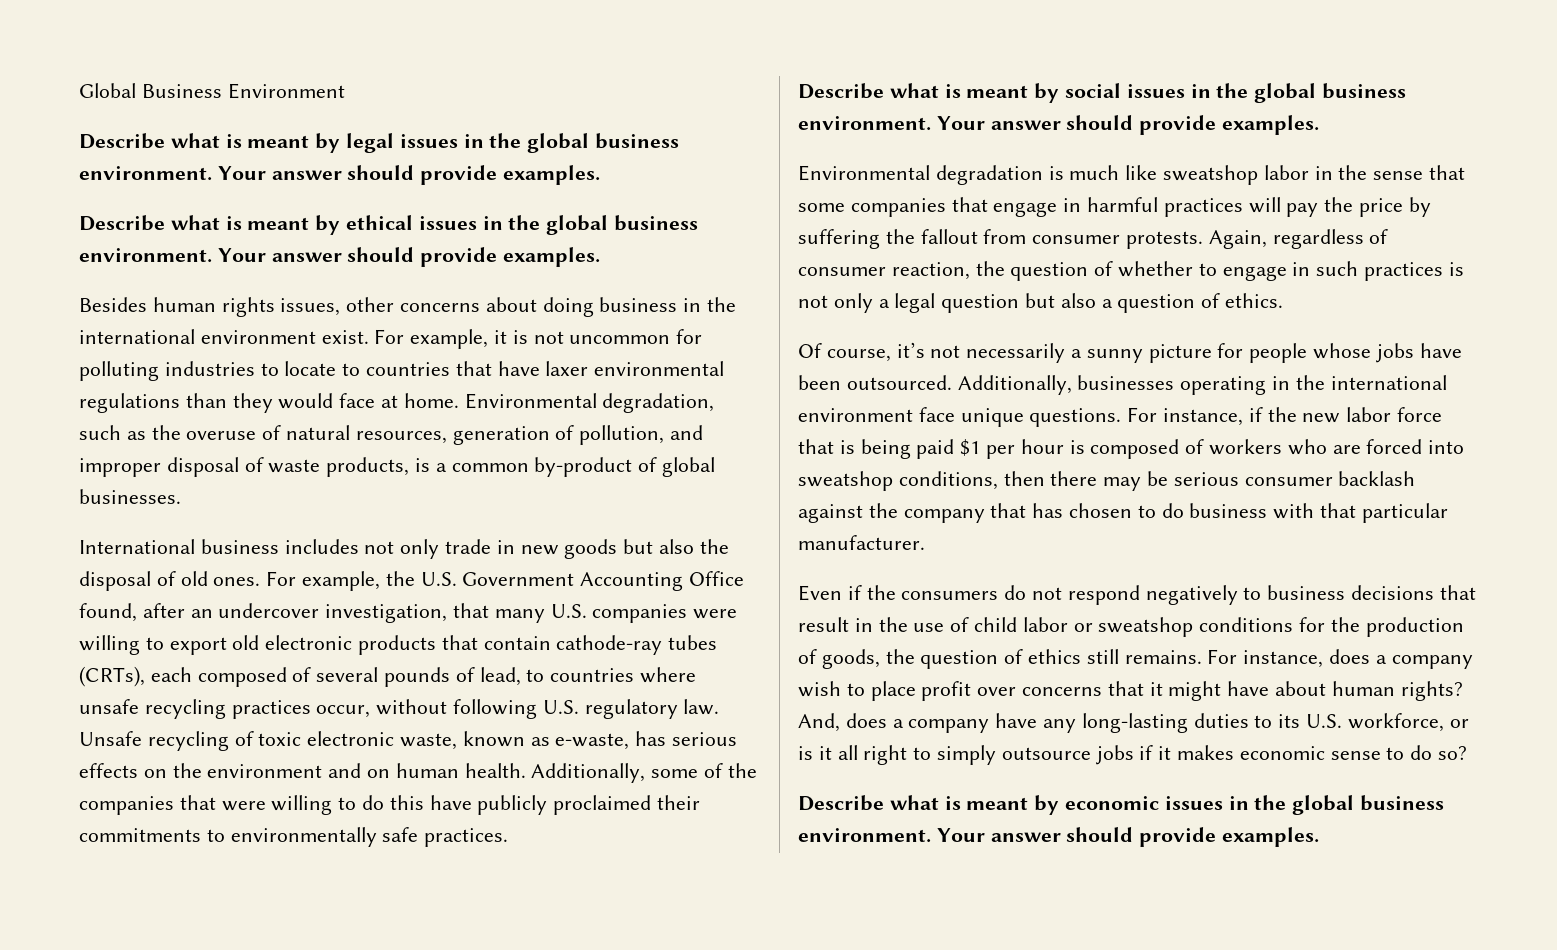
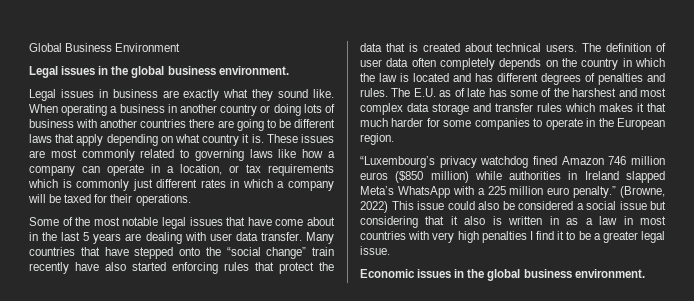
- Describe what is meant by legal issues in the global business environment. Your answer should provide examples.
- Describe what is meant by ethical issues in the global business environment. Your answer should provide examples.
- Besides human rights issues, other concerns about doing business in the international environment exist. For example, it is not uncommon for polluting industries to locate to countries that have laxer environmental regulations than they would face at home. Environmental degradation, such as the overuse of natural resources, generation of pollution, and improper disposal of waste products, is a common by-product of global businesses.
- International business includes not only trade in new goods but also the disposal of old ones. For example, the U.S. Government Accounting Office found, after an undercover investigation, that many U.S. companies were willing to export old electronic products that contain cathode-ray tubes (CRTs), each composed of several pounds of lead, to countries where unsafe recycling practices occur, without following U.S. regulatory law. Unsafe recycling of toxic electronic waste, known as e-waste, has serious effects on the environment and on human health. Additionally, some of the companies that were willing to do this have publicly proclaimed their commitments to environmentally safe practices.
- Describe what is meant by social issues in the global business environment. Your answer should provide examples.
- Environmental degradation is much like sweatshop labor in the sense that some companies that engage in harmful practices will pay the price by suffering the fallout from consumer protests. Again, regardless of consumer reaction, the question of whether to engage in such practices is not only a legal question but also a question of ethics.
- Of course, it’s not necessarily a sunny picture for people whose jobs have been outsourced. Additionally, businesses operating in the international environment face unique questions. For instance, if the new labor force that is being paid $1 per hour is composed of workers who are forced into sweatshop conditions, then there may be serious consumer backlash against the company that has chosen to do business with that particular manufacturer.
- Even if the consumers do not respond negatively to business decisions that result in the use of child labor or sweatshop conditions for the production of goods, the question of ethics still remains. For instance, does a company wish to place profit over concerns that it might have about human rights? And, does a company have any long-lasting duties to its U.S. workforce, or is it all right to simply outsource jobs if it makes economic sense to do so?
- Describe what is meant by economic issues in the global business environment. Your answer should provide examples.
+ Legal issues in the global business environment.
+ Legal issues in business are exactly what they sound like. When operating a business in another country or doing lots of business with another countries there are going to be different laws that apply depending on what country it is. These issues are most commonly related to governing laws like how a company can operate in a location, or tax requirements which is commonly just different rates in which a company will be taxed for their operations.
+ Some of the most notable legal issues that have come about in the last 5 years are dealing with user data transfer. Many countries that have stepped onto the “social change” train recently have also started enforcing rules that protect the data that is created about technical users. The definition of user data often completely depends on the country in which the law is located and has different degrees of penalties and rules. The E.U. as of late has some of the harshest and most complex data storage and transfer rules which makes it that much harder for some companies to operate in the European region.
+ “Luxembourg’s privacy watchdog fined Amazon 746 million euros ($850 million) while authorities in Ireland slapped Meta’s WhatsApp with a 225 million euro penalty.” (Browne, 2022) This issue could also be considered a social issue but considering that it also is written in as a law in most countries with very high penalties I find it to be a greater legal issue.
+ Economic issues in the global business environment.

